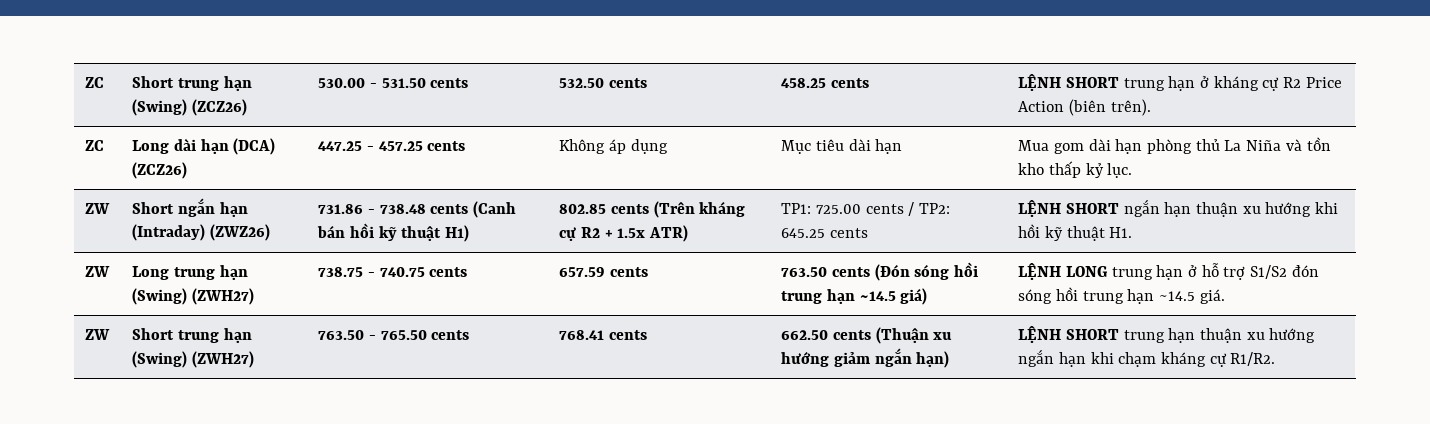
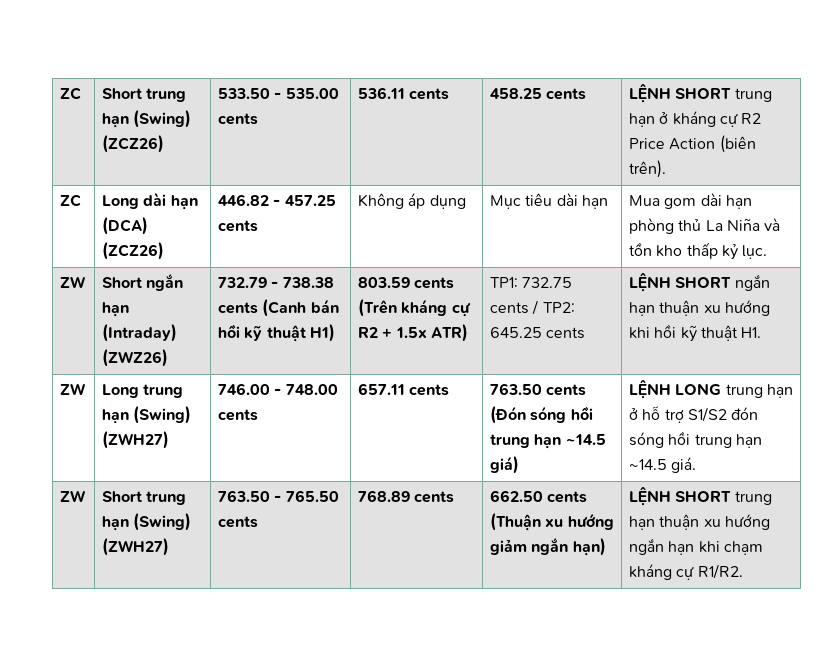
- ZC | Short trung hạn (Swing) (ZCZ26) | 530.00 - 531.50 cents | 532.50 cents | 458.25 cents | LỆNH SHORT trung hạn ở kháng cự R2 Price Action (biên trên).
+ ZC | Short trung hạn (Swing) (ZCZ26) | 533.50 - 535.00 cents | 536.11 cents | 458.25 cents | LỆNH SHORT trung hạn ở kháng cự R2 Price Action (biên trên).
- ZC | Long dài hạn (DCA) (ZCZ26) | 447.25 - 457.25 cents | Không áp dụng | Mục tiêu dài hạn | Mua gom dài hạn phòng thủ La Niña và tồn kho thấp kỷ lục.
+ ZC | Long dài hạn (DCA) (ZCZ26) | 446.82 - 457.25 cents | Không áp dụng | Mục tiêu dài hạn | Mua gom dài hạn phòng thủ La Niña và tồn kho thấp kỷ lục.
- 731.86 - 738.48 cents (Canh bán hồi kỹ thuật H1)
+ 732.79 - 738.38 cents (Canh bán hồi kỹ thuật H1)
- 802.85 cents (Trên kháng cự R2 + 1.5x ATR)
+ 803.59 cents (Trên kháng cự R2 + 1.5x ATR)
- TP1: 725.00 cents / TP2: 645.25 cents
+ TP1: 732.75 cents / TP2: 645.25 cents
- ZW | Long trung hạn (Swing) (ZWH27) | 738.75 - 740.75 cents | 657.59 cents | 763.50 cents (Đón sóng hồi trung hạn ~14.5 giá) | LỆNH LONG trung hạn ở hỗ trợ S1/S2 đón sóng hồi trung hạn ~14.5 giá.
+ ZW | Long trung hạn (Swing) (ZWH27) | 746.00 - 748.00 cents | 657.11 cents | 763.50 cents (Đón sóng hồi trung hạn ~14.5 giá) | LỆNH LONG trung hạn ở hỗ trợ S1/S2 đón sóng hồi trung hạn ~14.5 giá.
- ZW | Short trung hạn (Swing) (ZWH27) | 763.50 - 765.50 cents | 768.41 cents | 662.50 cents (Thuận xu hướng giảm ngắn hạn) | LỆNH SHORT trung hạn thuận xu hướng ngắn hạn khi chạm kháng cự R1/R2.
+ ZW | Short trung hạn (Swing) (ZWH27) | 763.50 - 765.50 cents | 768.89 cents | 662.50 cents (Thuận xu hướng giảm ngắn hạn) | LỆNH SHORT trung hạn thuận xu hướng ngắn hạn khi chạm kháng cự R1/R2.

